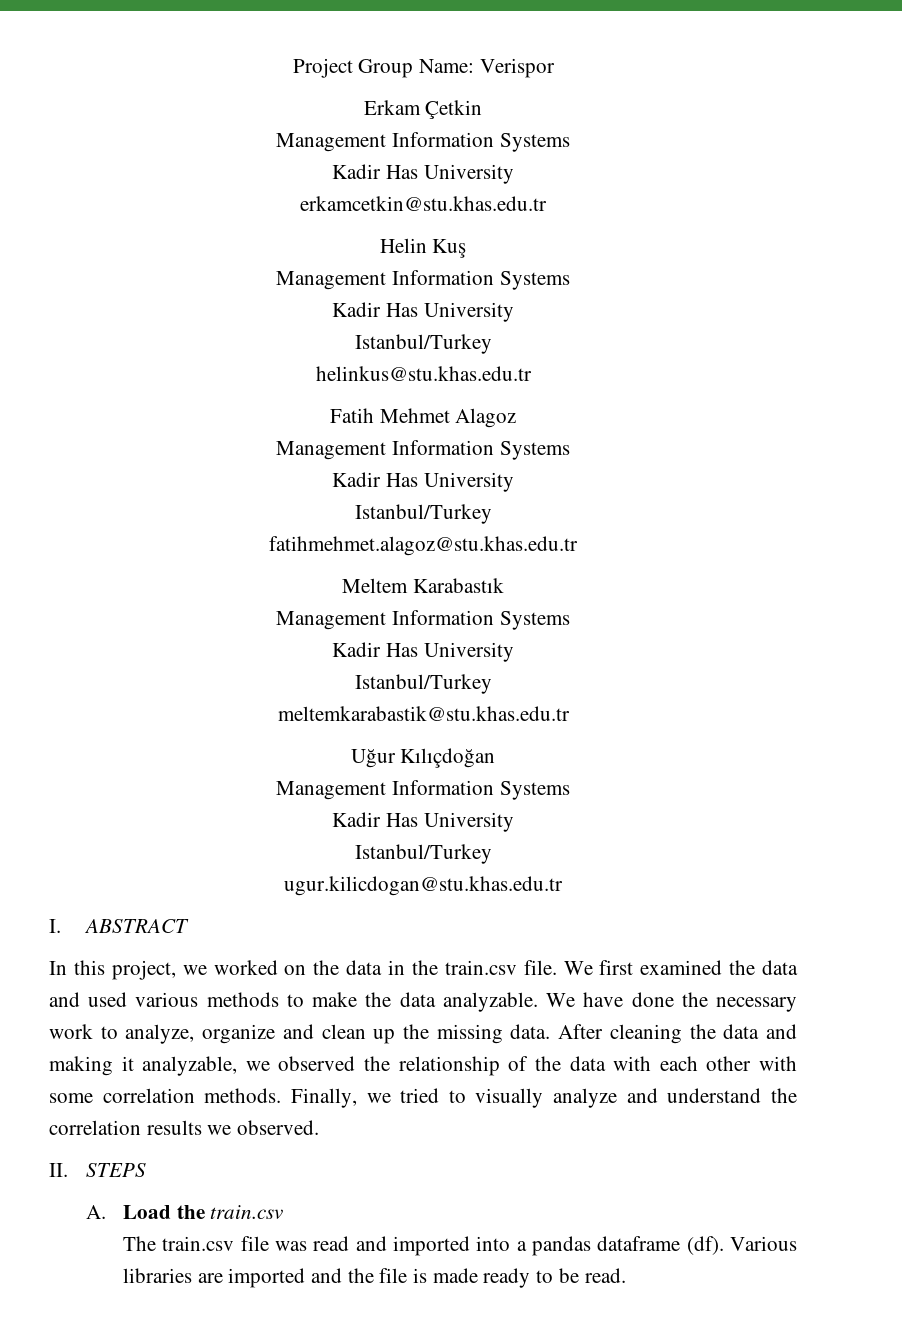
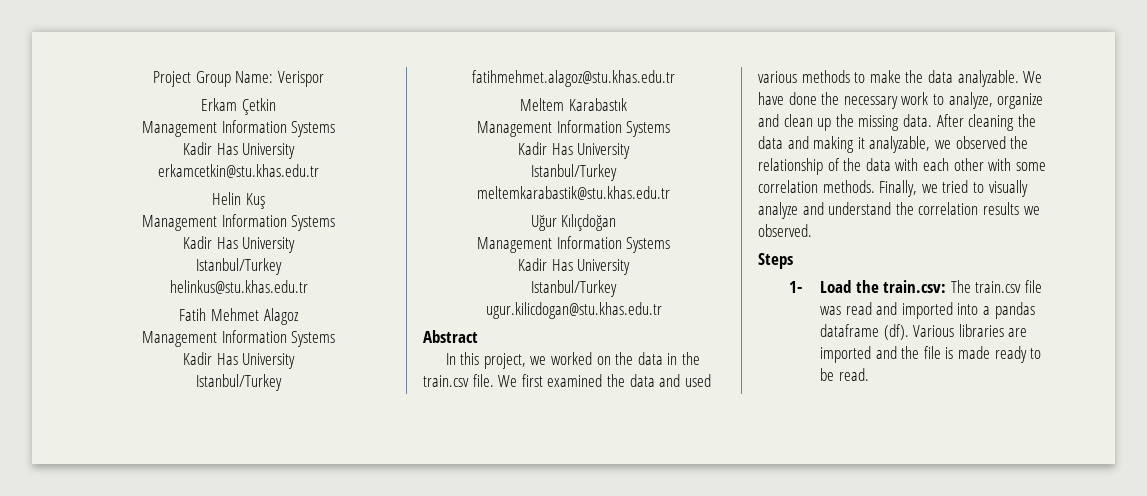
- I. ABSTRACT
+ Abstract
- II. STEPS
- A. Load the train.csv
- The train.csv file was read and imported into a pandas dataframe (df).
+ Steps
+ 1- Load the train.csv: The train.csv file was read and imported into a pandas dataframe (df).

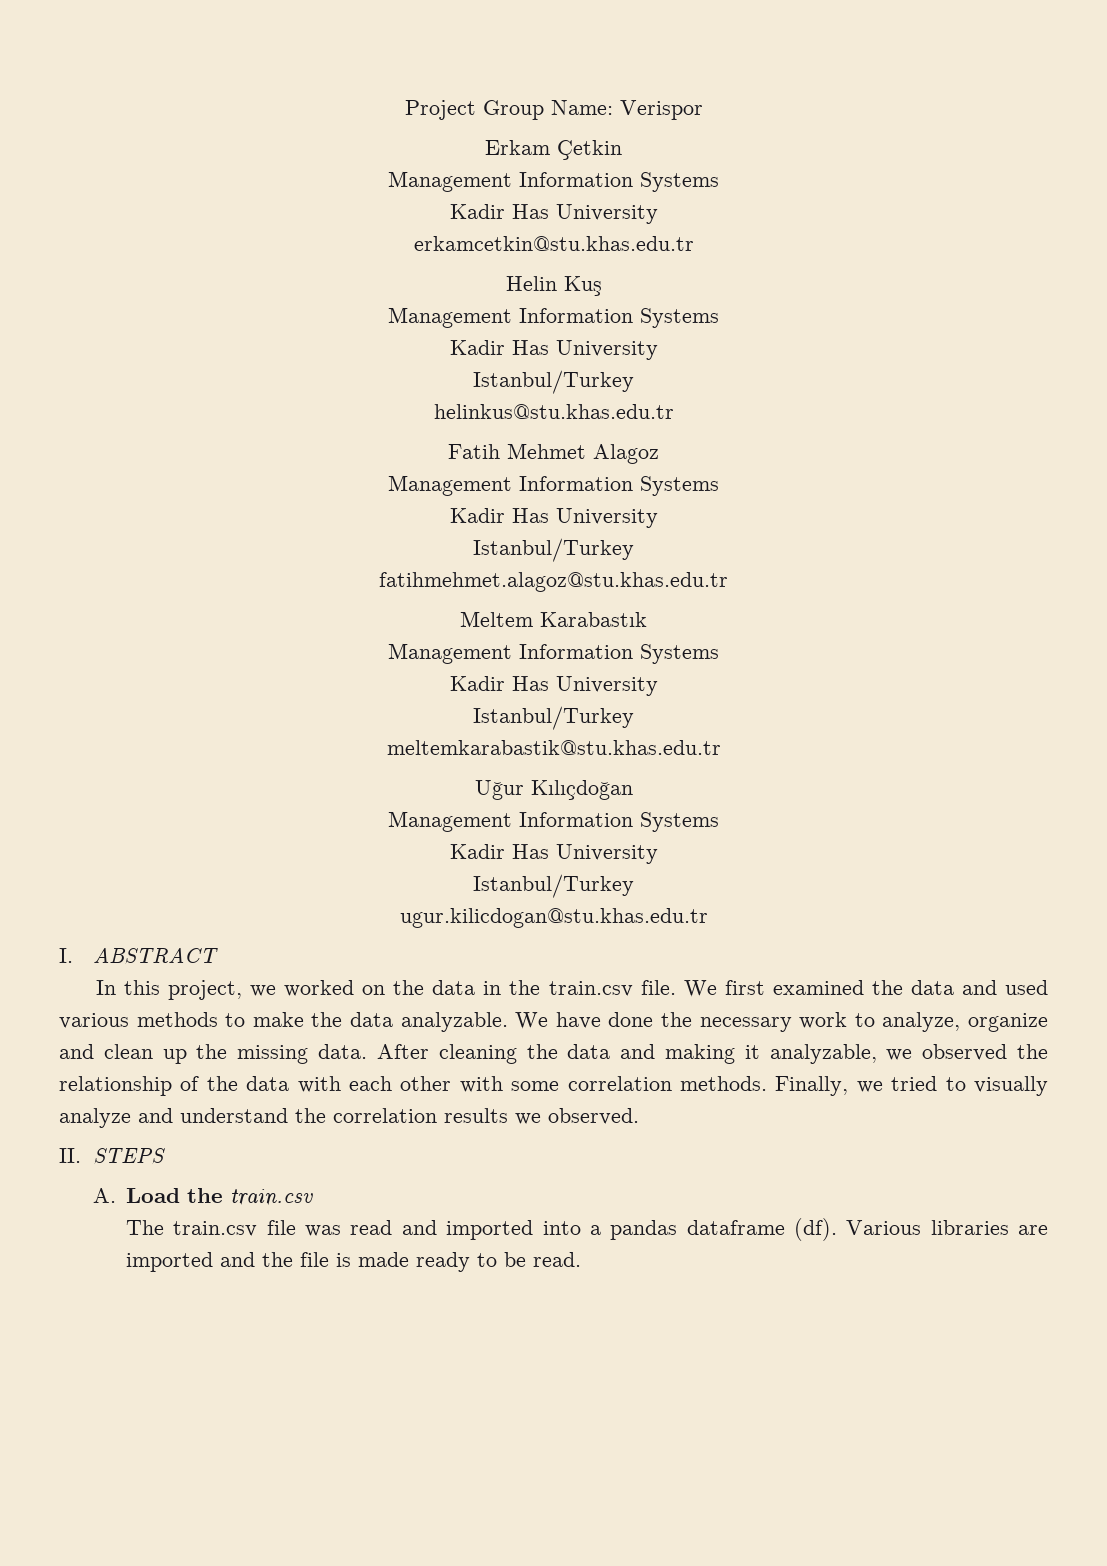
- Abstract
+ I. ABSTRACT
- Steps
- 1- Load the train.csv: The train.csv file was read and imported into a pandas dataframe (df).
+ II. STEPS
+ A. Load the train.csv
+ The train.csv file was read and imported into a pandas dataframe (df).

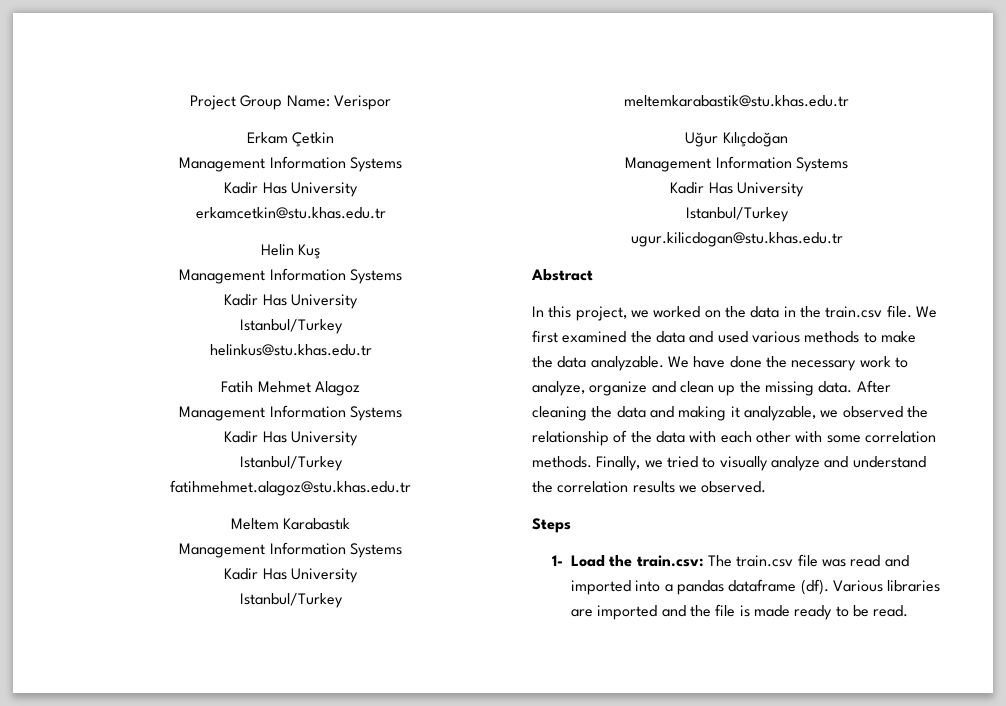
- I. ABSTRACT
+ Abstract
- II. STEPS
- A. Load the train.csv
- The train.csv file was read and imported into a pandas dataframe (df).
+ Steps
+ 1- Load the train.csv: The train.csv file was read and imported into a pandas dataframe (df).

